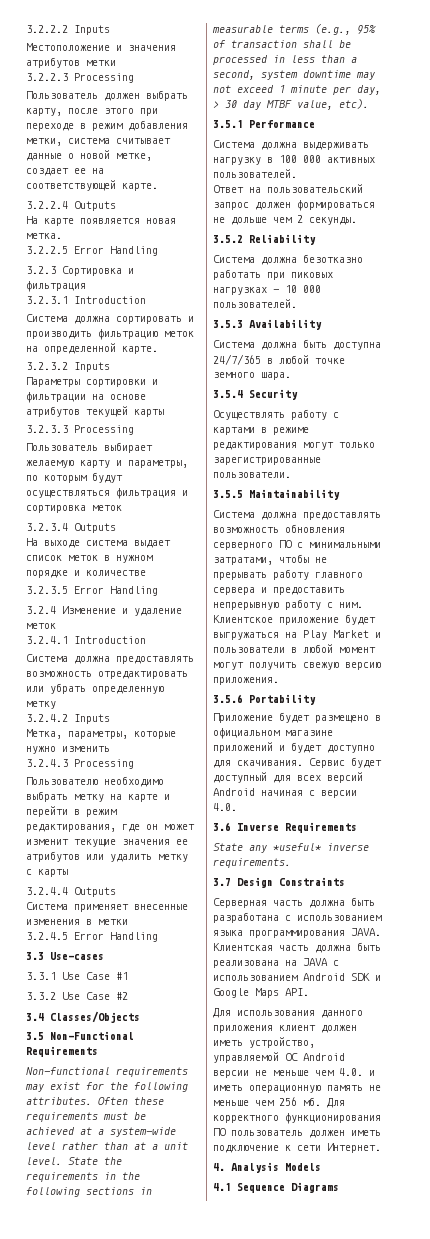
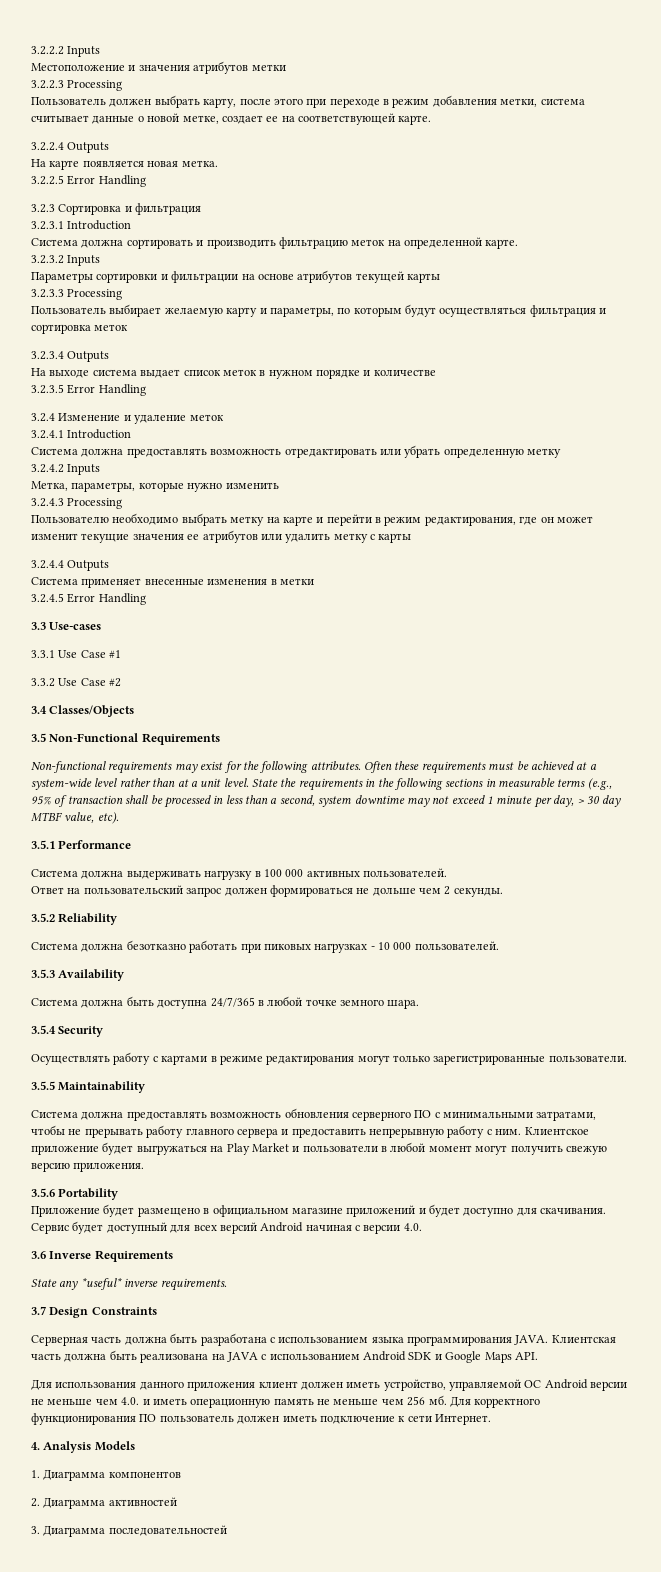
- 4.1 Sequence Diagrams
+ 1. Диаграмма компонентов
+ 2. Диаграмма активностей
+ 3. Диаграмма последовательностей

